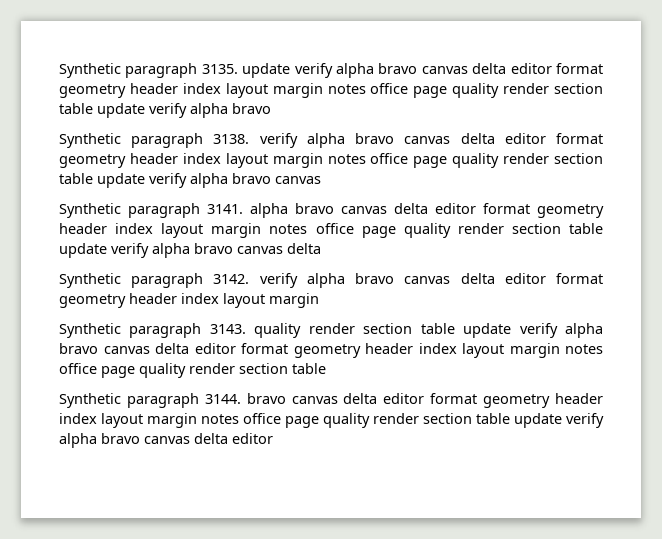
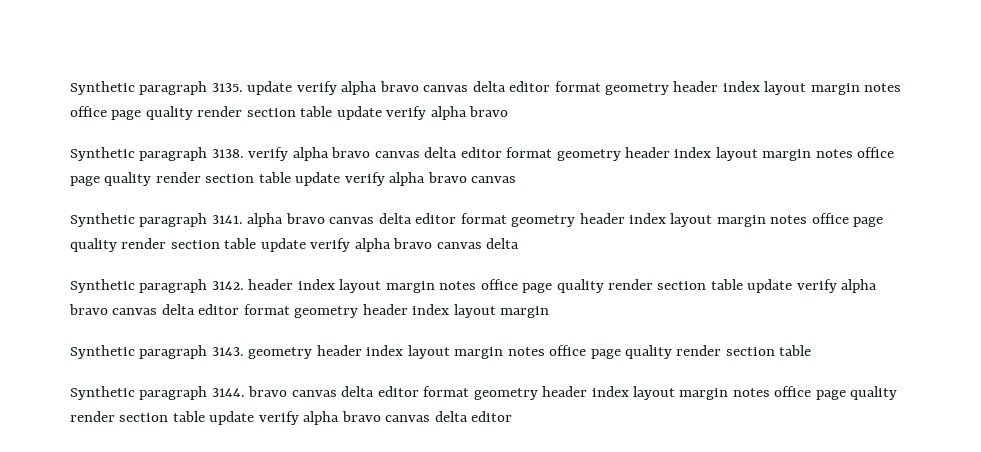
- Synthetic paragraph 3142. verify alpha bravo canvas delta editor format geometry header index layout margin
+ Synthetic paragraph 3142. header index layout margin notes office page quality render section table update verify alpha bravo canvas delta editor format geometry header index layout margin
- Synthetic paragraph 3143. quality render section table update verify alpha bravo canvas delta editor format geometry header index layout margin notes office page quality render section table
+ Synthetic paragraph 3143. geometry header index layout margin notes office page quality render section table

